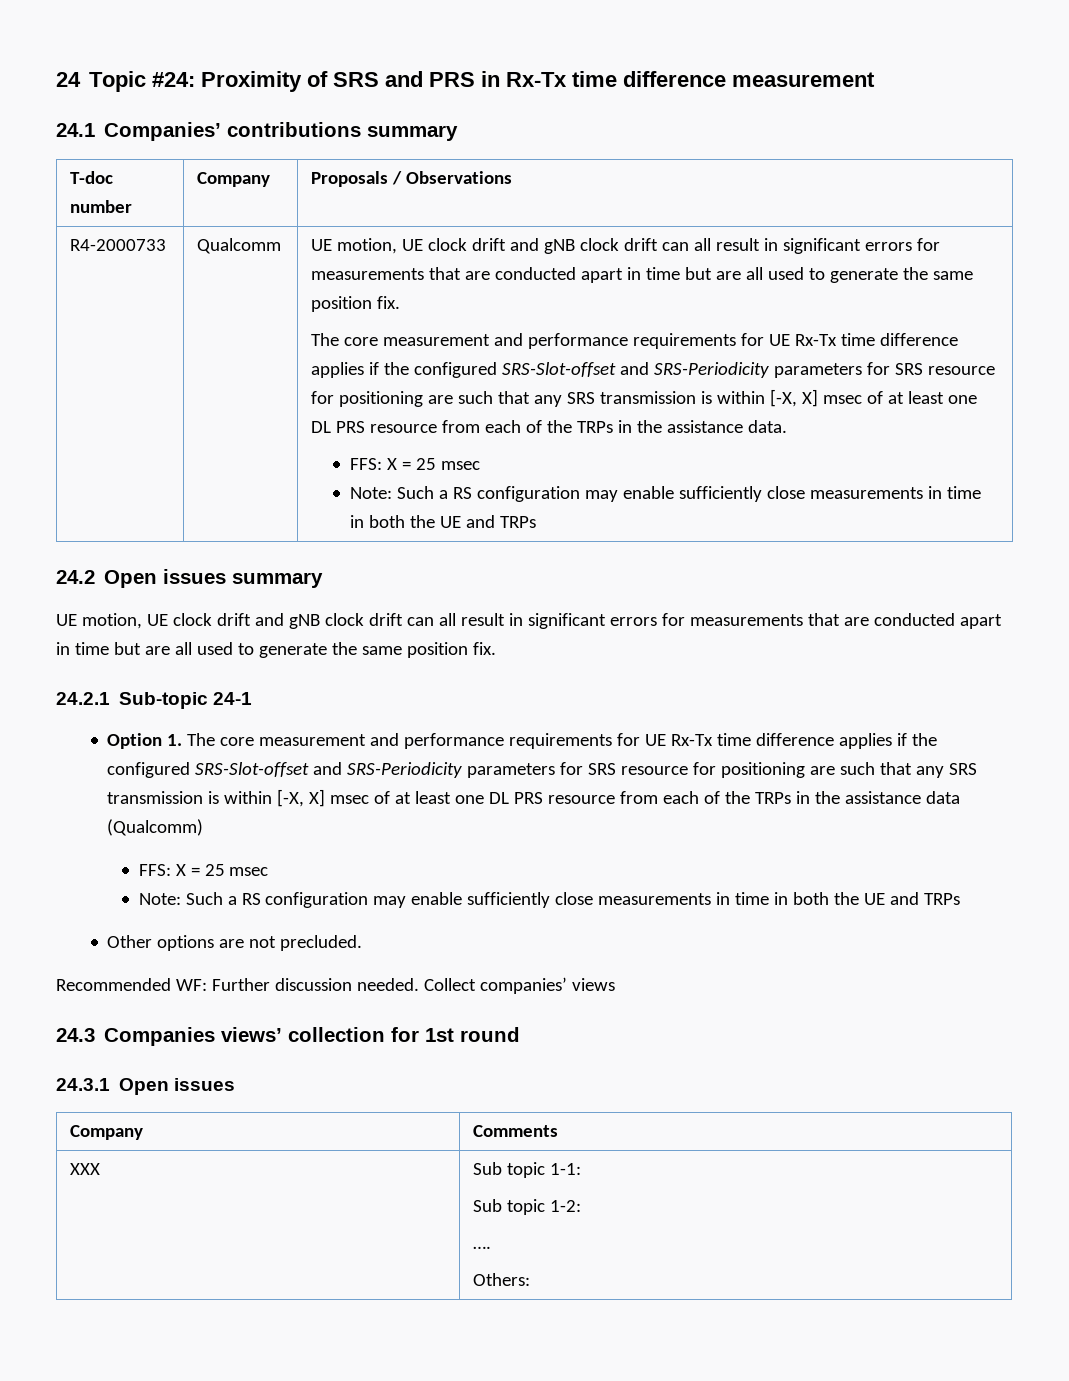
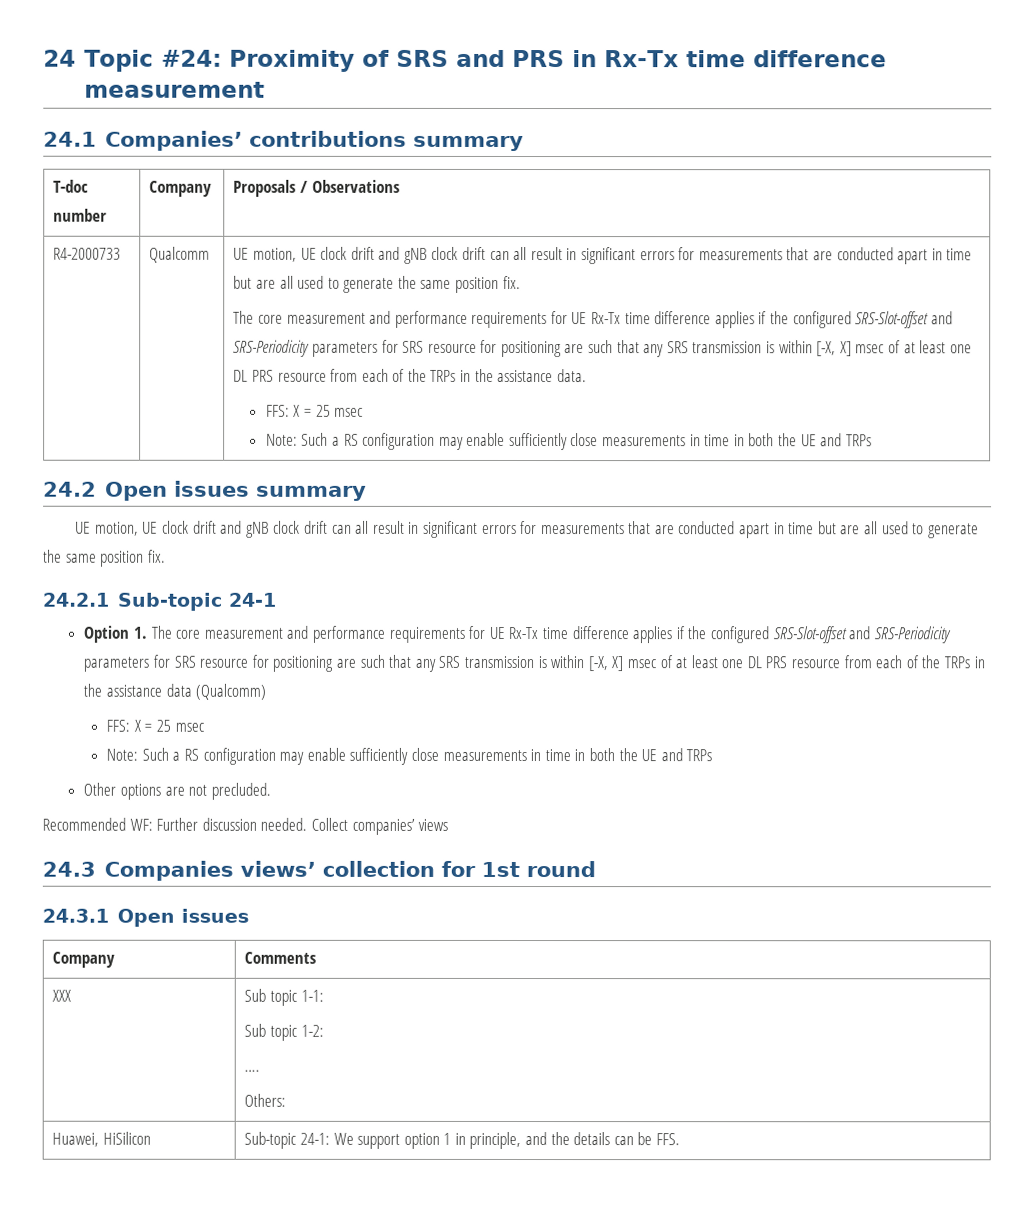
+ Huawei, HiSilicon | Sub-topic 24-1: We support option 1 in principle, and the details can be FFS.

